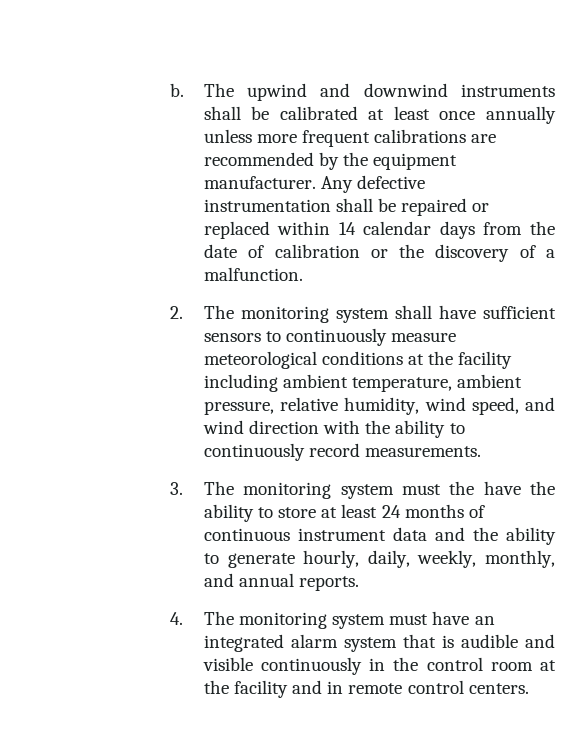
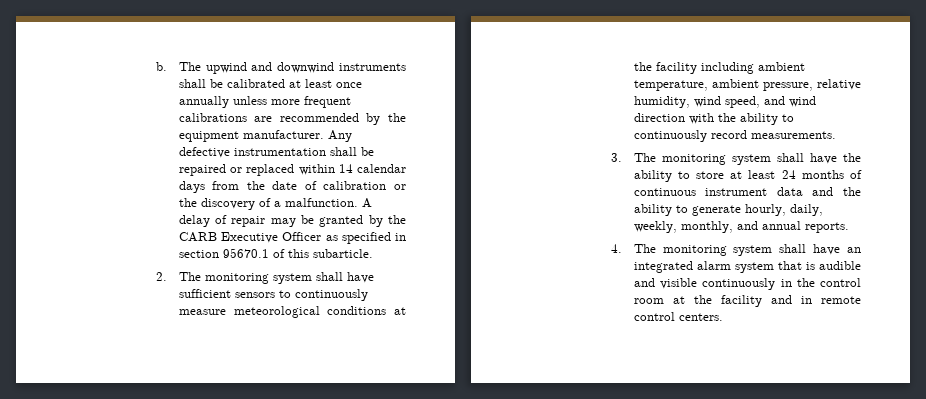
+ A delay of repair may be granted by the CARB Executive Officer as specified in section 95670.1 of this subarticle.
- 3. The monitoring system must the have the ability to store at least 24 months of continuous instrument data and the ability to generate hourly, daily, weekly, monthly, and annual reports.
+ 3. The monitoring system shall have the ability to store at least 24 months of continuous instrument data and the ability to generate hourly, daily, weekly, monthly, and annual reports.
- 4. The monitoring system must have an integrated alarm system that is audible and visible continuously in the control room at the facility and in remote control centers.
+ 4. The monitoring system shall have an integrated alarm system that is audible and visible continuously in the control room at the facility and in remote control centers.

